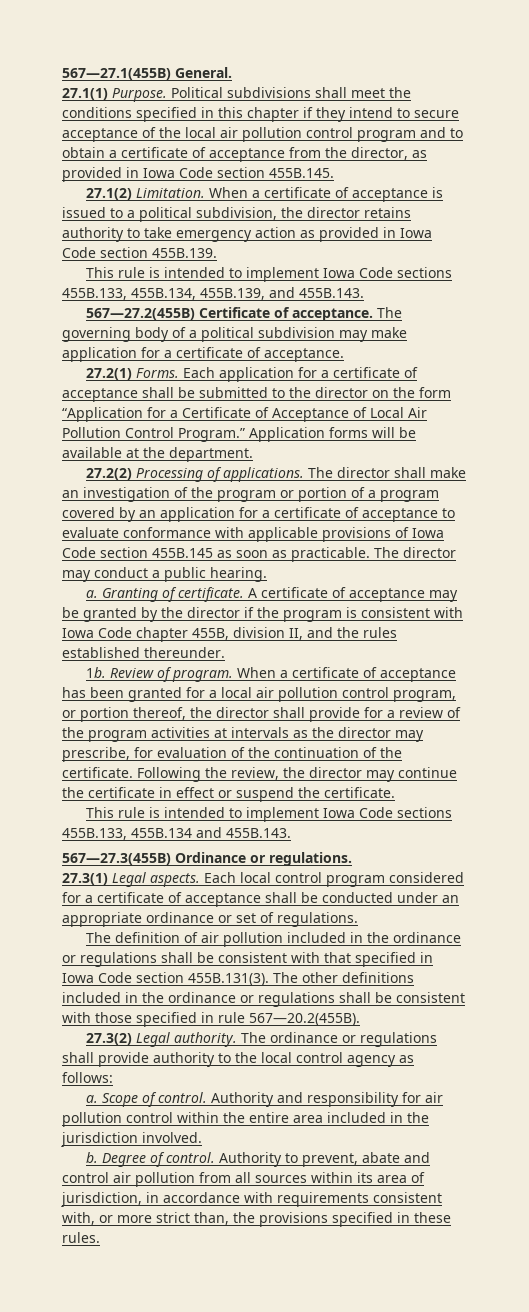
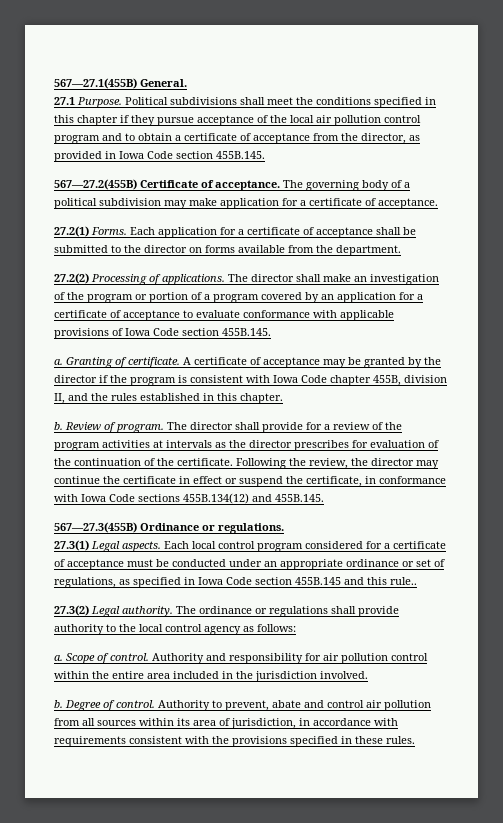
- 27.1(1) Purpose.
+ 27.1 Purpose.
- Political subdivisions shall meet the conditions specified in this chapter if they intend to secure acceptance of the local air pollution control program and to obtain a certificate of acceptance from the director, as provided in Iowa Code section 455B.145.
+ Political subdivisions shall meet the conditions specified in this chapter if they pursue acceptance of the local air pollution control program and to obtain a certificate of acceptance from the director, as provided in Iowa Code section 455B.145.
- 27.1(2) Limitation. When a certificate of acceptance is issued to a political subdivision, the director retains authority to take emergency action as provided in Iowa Code section 455B.139.
- This rule is intended to implement Iowa Code sections 455B.133, 455B.134, 455B.139, and 455B.143.
- Each application for a certificate of acceptance shall be submitted to the director on the form “Application for a Certificate of Acceptance of Local Air Pollution Control Program.” Application forms will be available at the department.
+ Each application for a certificate of acceptance shall be submitted to the director on forms available from the department.
- The director shall make an investigation of the program or portion of a program covered by an application for a certificate of acceptance to evaluate conformance with applicable provisions of Iowa Code section 455B.145 as soon as practicable. The director may conduct a public hearing.
+ The director shall make an investigation of the program or portion of a program covered by an application for a certificate of acceptance to evaluate conformance with applicable provisions of Iowa Code section 455B.145.
- A certificate of acceptance may be granted by the director if the program is consistent with Iowa Code chapter 455B, division II, and the rules established thereunder.
- 1b. Review of program. When a certificate of acceptance has been granted for a local air pollution control program, or portion thereof, the director shall provide for a review of the program activities at intervals as the director may prescribe, for evaluation of the continuation of the certificate.
+ A certificate of acceptance may be granted by the director if the program is consistent with Iowa Code chapter 455B, division II, and the rules established in this chapter.
+ b. Review of program. The director shall provide for a review of the program activities at intervals as the director prescribes for evaluation of the continuation of the certificate.
- Following the review, the director may continue the certificate in effect or suspend the certificate.
- This rule is intended to implement Iowa Code sections 455B.133, 455B.134 and 455B.143.
+ Following the review, the director may continue the certificate in effect or suspend the certificate, in conformance with Iowa Code sections 455B.134(12) and 455B.145.
- Each local control program considered for a certificate of acceptance shall be conducted under an appropriate ordinance or set of regulations.
- The definition of air pollution included in the ordinance or regulations shall be consistent with that specified in Iowa Code section 455B.131(3). The other definitions included in the ordinance or regulations shall be consistent with those specified in rule 567—20.2(455B).
+ Each local control program considered for a certificate of acceptance must be conducted under an appropriate ordinance or set of regulations, as specified in Iowa Code section 455B.145 and this rule..
- Authority to prevent, abate and control air pollution from all sources within its area of jurisdiction, in accordance with requirements consistent with, or more strict than, the provisions specified in these rules.
+ Authority to prevent, abate and control air pollution from all sources within its area of jurisdiction, in accordance with requirements consistent with the provisions specified in these rules.

